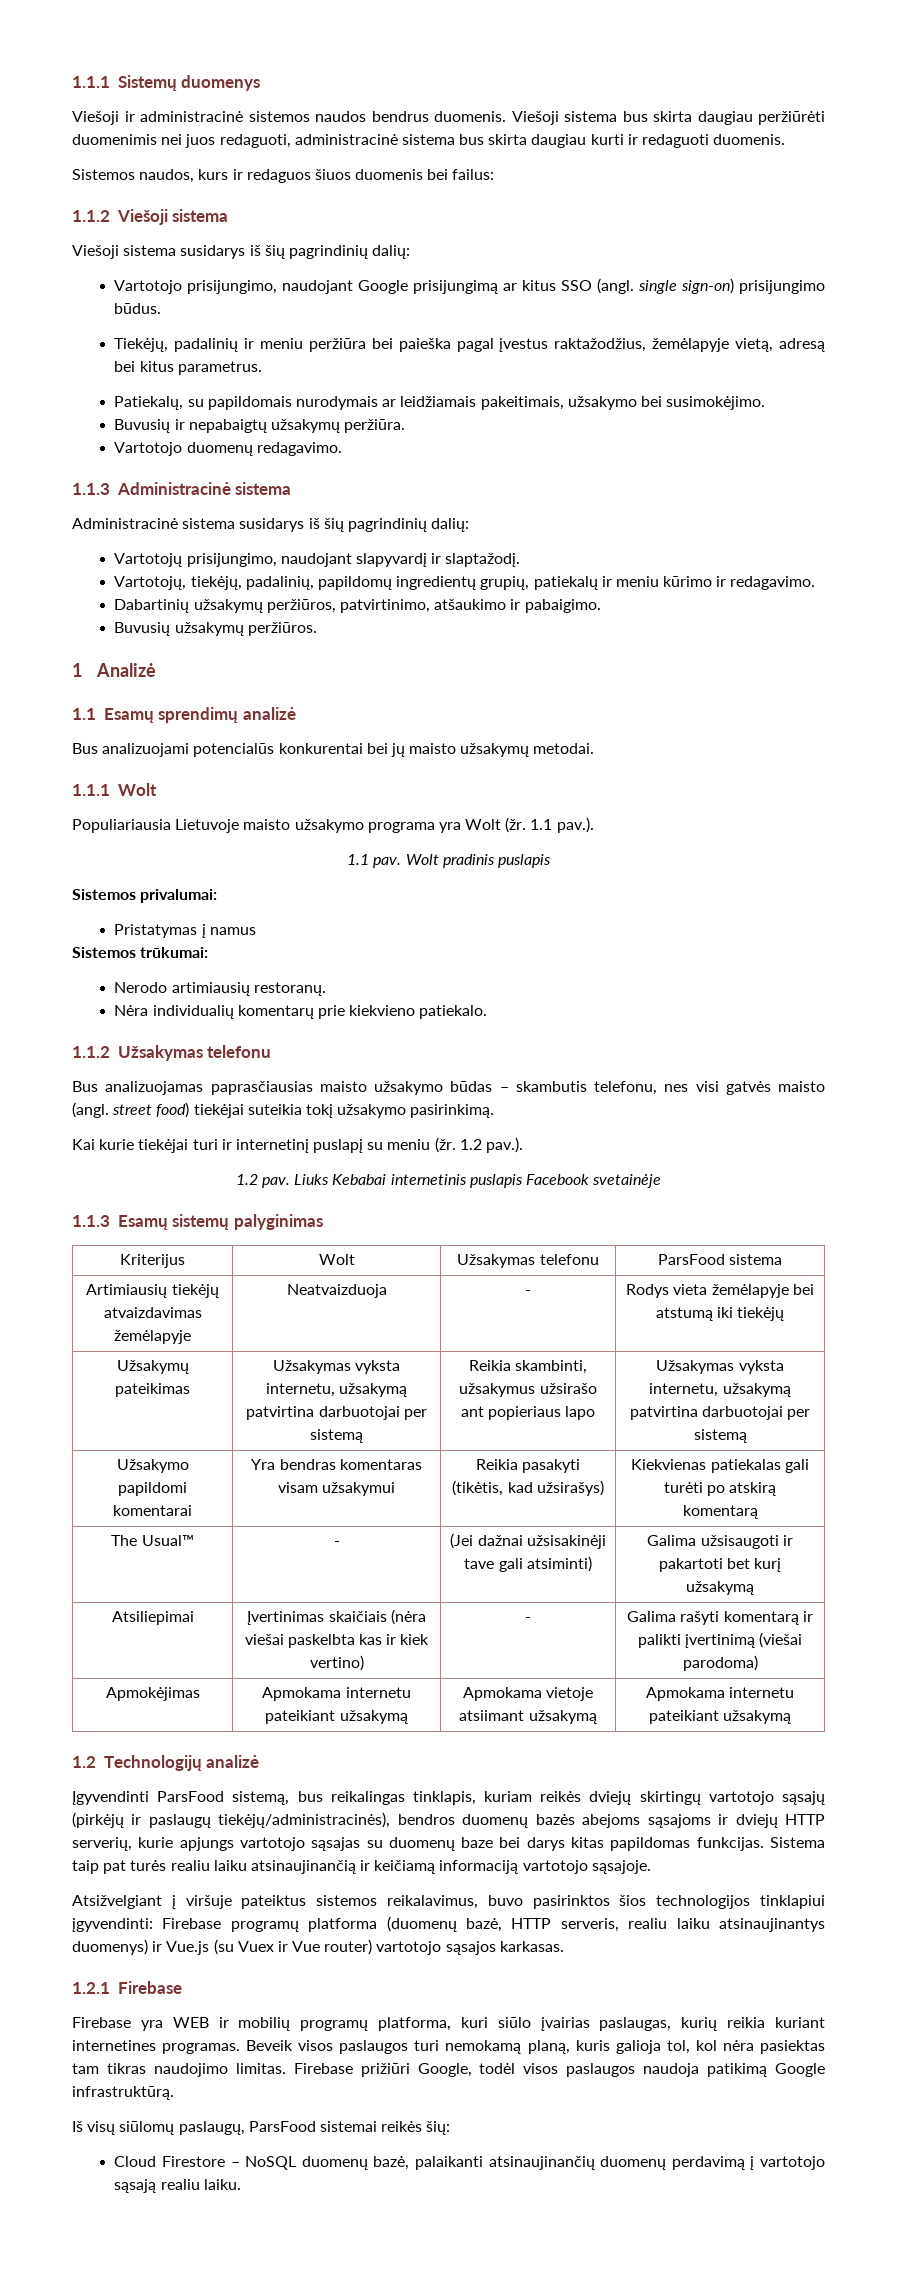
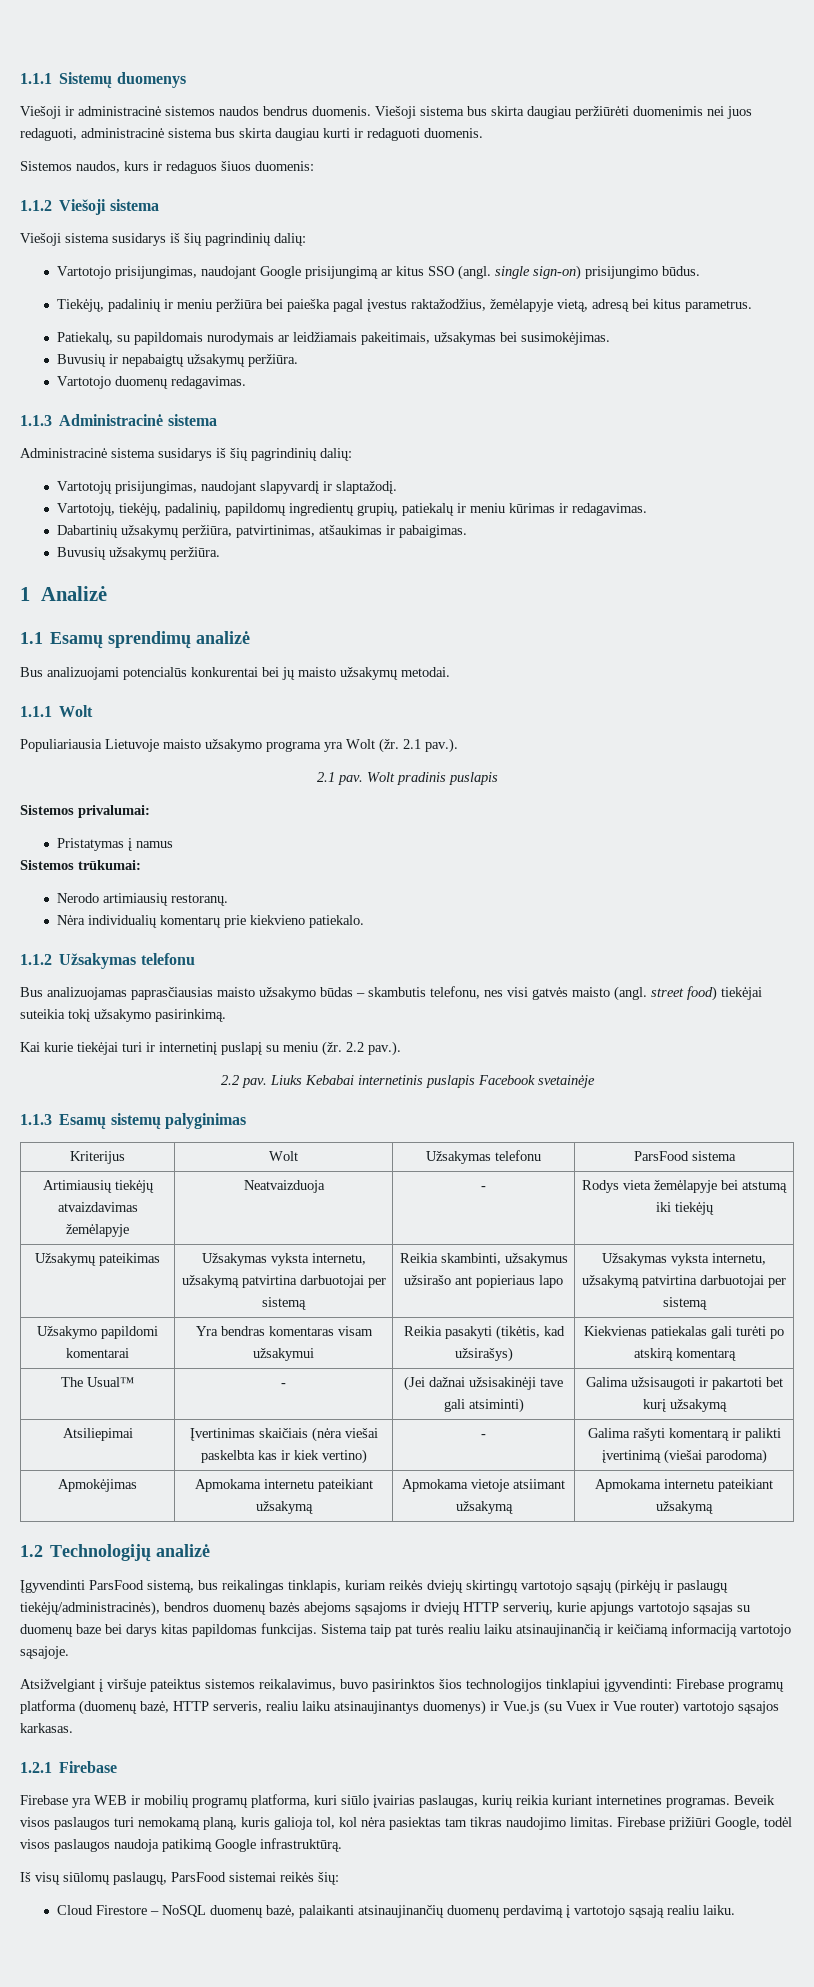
- Sistemos naudos, kurs ir redaguos šiuos duomenis bei failus:
+ Sistemos naudos, kurs ir redaguos šiuos duomenis:
- Vartotojo prisijungimo, naudojant Google prisijungimą ar kitus SSO (angl. single sign-on) prisijungimo būdus.
+ Vartotojo prisijungimas, naudojant Google prisijungimą ar kitus SSO (angl. single sign-on) prisijungimo būdus.
- Patiekalų, su papildomais nurodymais ar leidžiamais pakeitimais, užsakymo bei susimokėjimo.
+ Patiekalų, su papildomais nurodymais ar leidžiamais pakeitimais, užsakymas bei susimokėjimas.
- Vartotojo duomenų redagavimo.
+ Vartotojo duomenų redagavimas.
- Vartotojų prisijungimo, naudojant slapyvardį ir slaptažodį.
+ Vartotojų prisijungimas, naudojant slapyvardį ir slaptažodį.
- Vartotojų, tiekėjų, padalinių, papildomų ingredientų grupių, patiekalų ir meniu kūrimo ir redagavimo.
+ Vartotojų, tiekėjų, padalinių, papildomų ingredientų grupių, patiekalų ir meniu kūrimas ir redagavimas.
- Dabartinių užsakymų peržiūros, patvirtinimo, atšaukimo ir pabaigimo.
+ Dabartinių užsakymų peržiūra, patvirtinimas, atšaukimas ir pabaigimas.
- Buvusių užsakymų peržiūros.
+ Buvusių užsakymų peržiūra.
- 1.1 pav.).
- 1.1 pav.
+ 2.1 pav.).
+ 2.1 pav.
- 1.2 pav.).
- 1.2 pav.
+ 2.2 pav.).
+ 2.2 pav.

